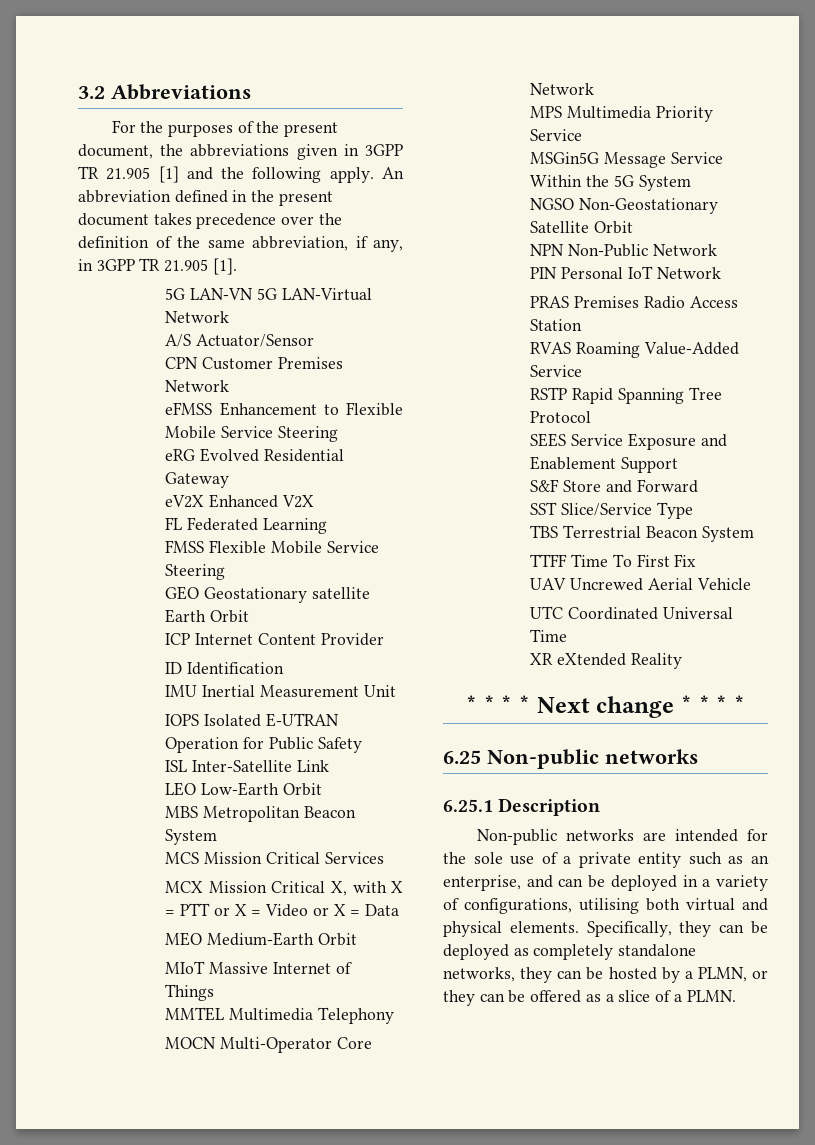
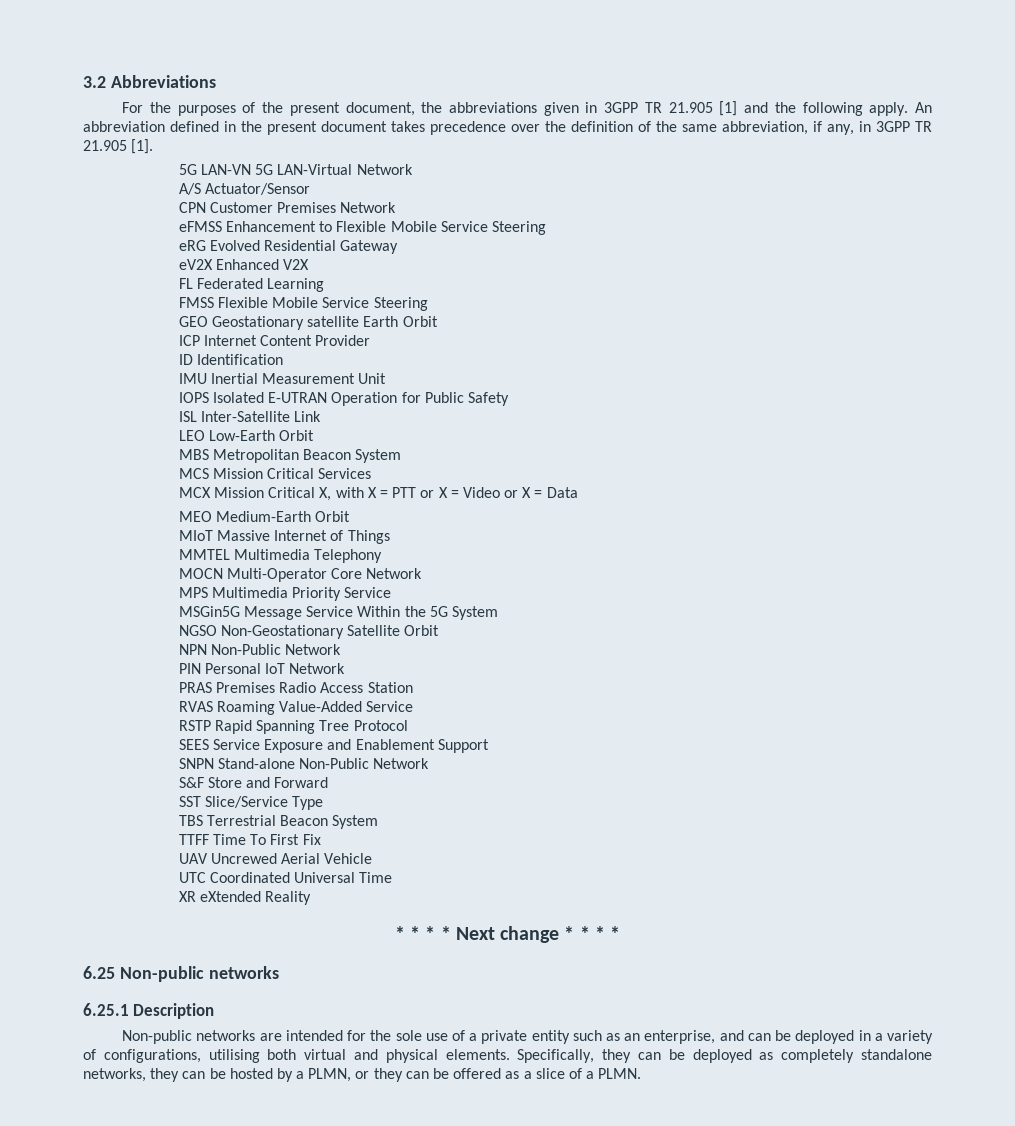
+ SNPN Stand-alone Non-Public Network

